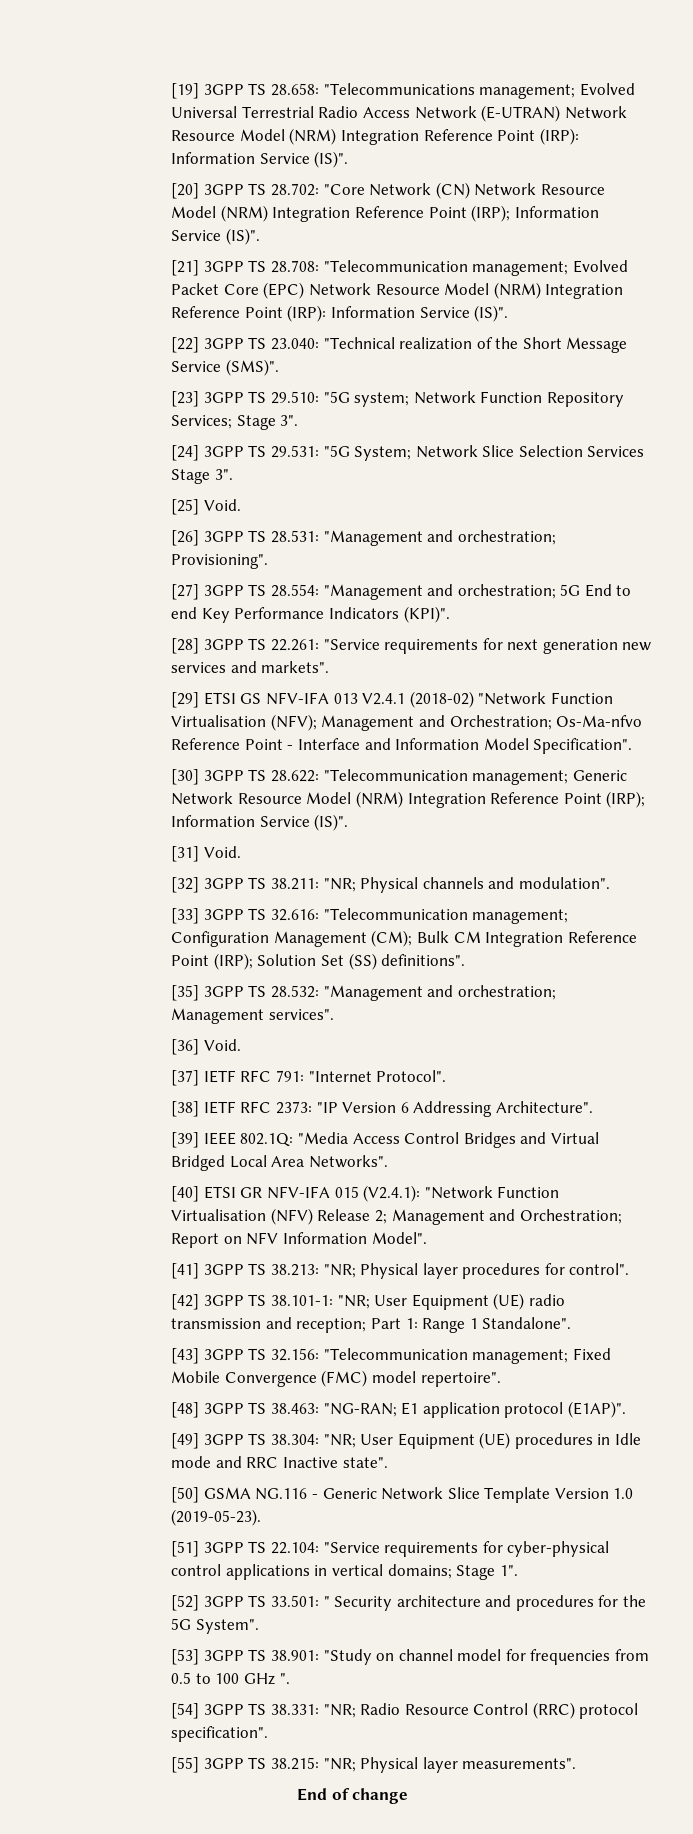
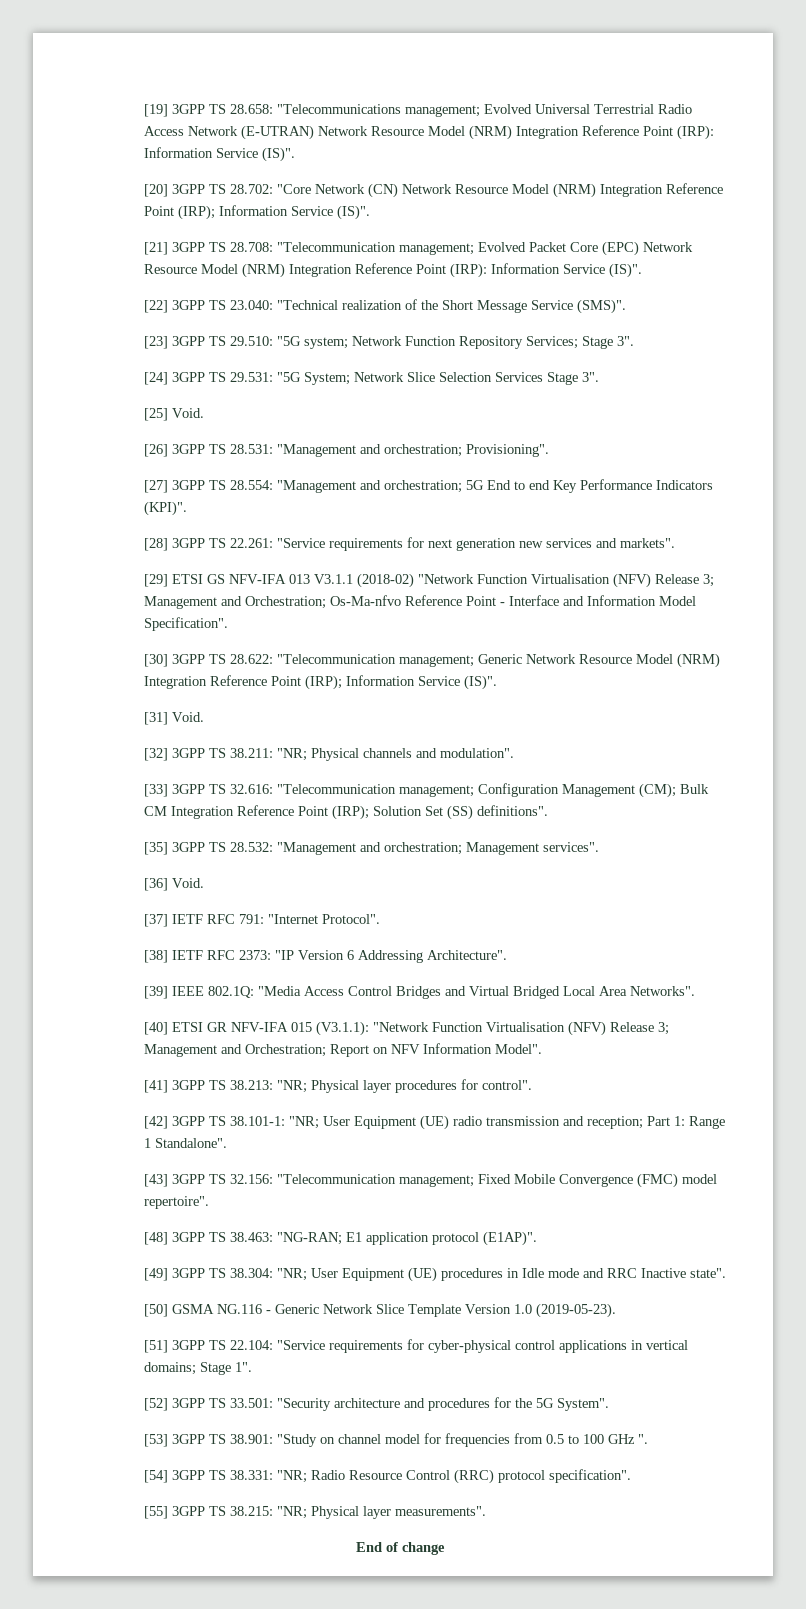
- [29] ETSI GS NFV-IFA 013 V2.4.1 (2018-02) "Network Function Virtualisation (NFV); Management and Orchestration; Os-Ma-nfvo Reference Point - Interface and Information Model Specification".
+ [29] ETSI GS NFV-IFA 013 V3.1.1 (2018-02) "Network Function Virtualisation (NFV) Release 3; Management and Orchestration; Os-Ma-nfvo Reference Point - Interface and Information Model Specification".
- [40] ETSI GR NFV-IFA 015 (V2.4.1): "Network Function Virtualisation (NFV) Release 2; Management and Orchestration; Report on NFV Information Model".
+ [40] ETSI GR NFV-IFA 015 (V3.1.1): "Network Function Virtualisation (NFV) Release 3; Management and Orchestration; Report on NFV Information Model".
- [52] 3GPP TS 33.501: " Security architecture and procedures for the 5G System".
+ [52] 3GPP TS 33.501: "Security architecture and procedures for the 5G System".

